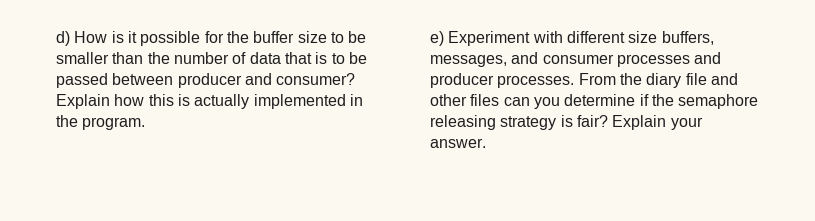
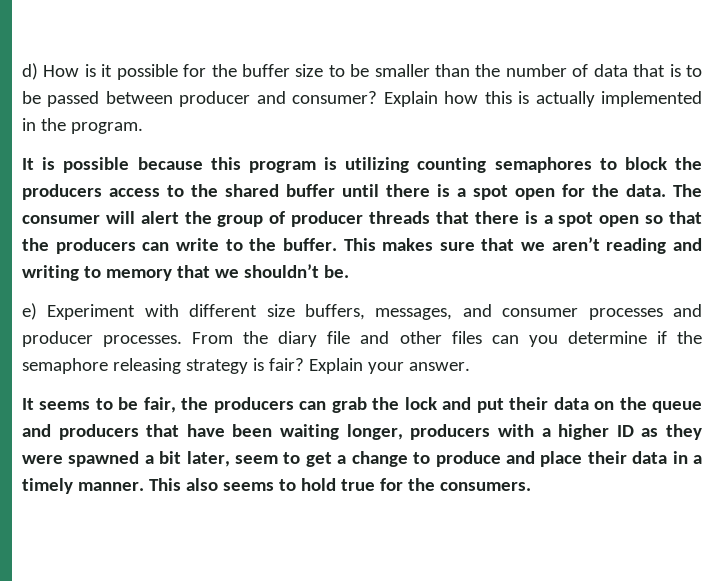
+ It is possible because this program is utilizing counting semaphores to block the producers access to the shared buffer until there is a spot open for the data. The consumer will alert the group of producer threads that there is a spot open so that the producers can write to the buffer. This makes sure that we aren’t reading and writing to memory that we shouldn’t be.
+ It seems to be fair, the producers can grab the lock and put their data on the queue and producers that have been waiting longer, producers with a higher ID as they were spawned a bit later, seem to get a change to produce and place their data in a timely manner. This also seems to hold true for the consumers.

